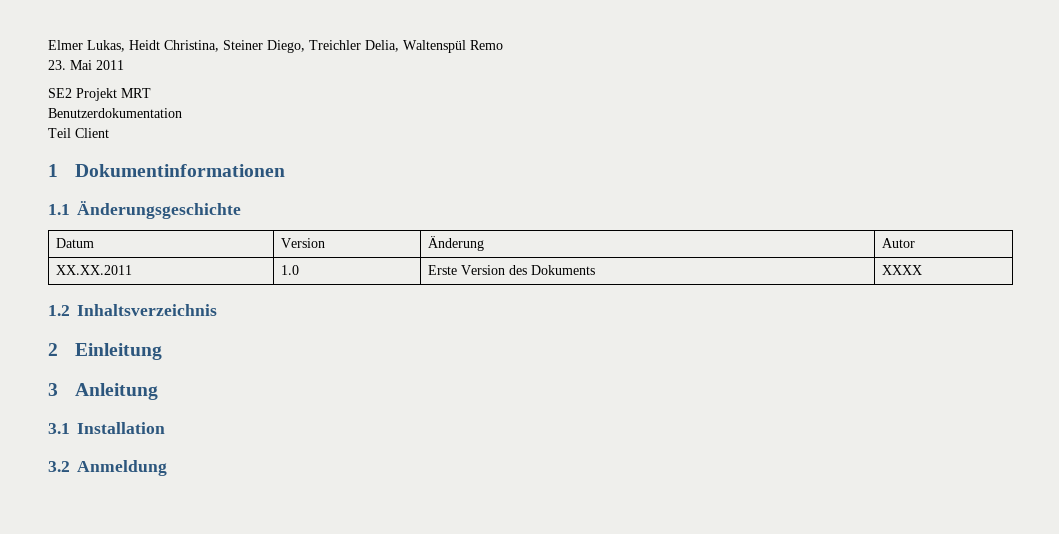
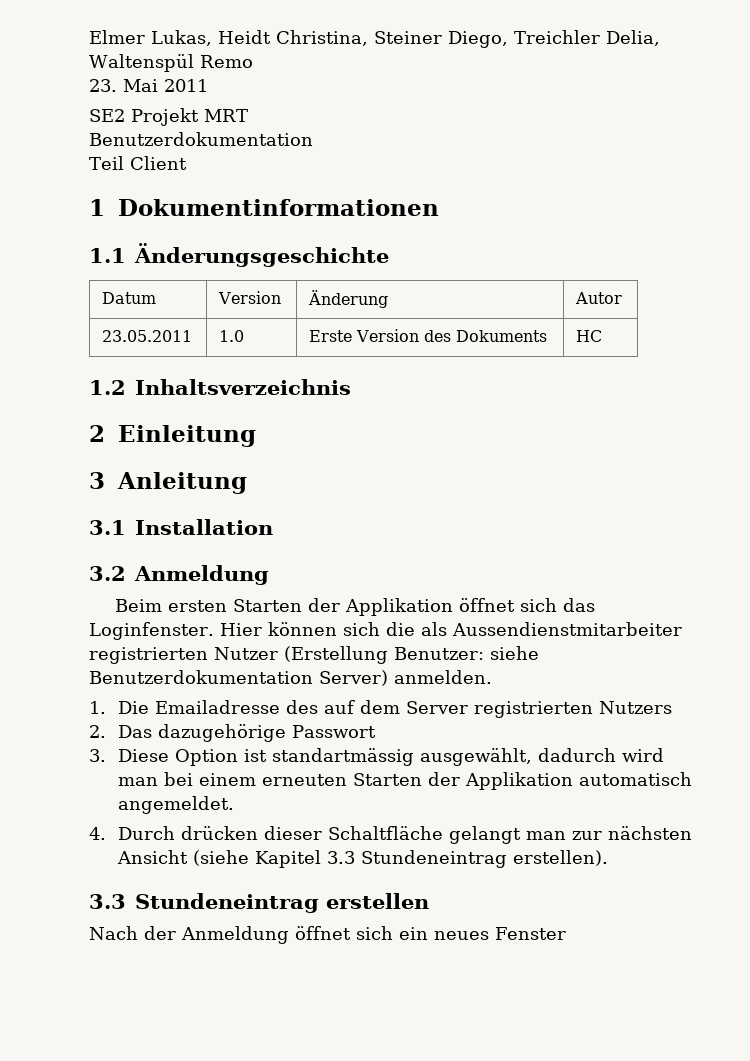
- XX.XX.2011 | 1.0 | Erste Version des Dokuments | XXXX
+ 23.05.2011 | 1.0 | Erste Version des Dokuments | HC
+ Beim ersten Starten der Applikation öffnet sich das Loginfenster. Hier können sich die als Aussendienstmitarbeiter registrierten Nutzer (Erstellung Benutzer: siehe Benutzerdokumentation Server) anmelden.
+ 1. Die Emailadresse des auf dem Server registrierten Nutzers
+ 2. Das dazugehörige Passwort
+ 3. Diese Option ist standartmässig ausgewählt, dadurch wird man bei einem erneuten Starten der Applikation automatisch angemeldet.
+ 4. Durch drücken dieser Schaltfläche gelangt man zur nächsten Ansicht (siehe Kapitel 3.3 Stundeneintrag erstellen).
+ 3.3 Stundeneintrag erstellen
+ Nach der Anmeldung öffnet sich ein neues Fenster

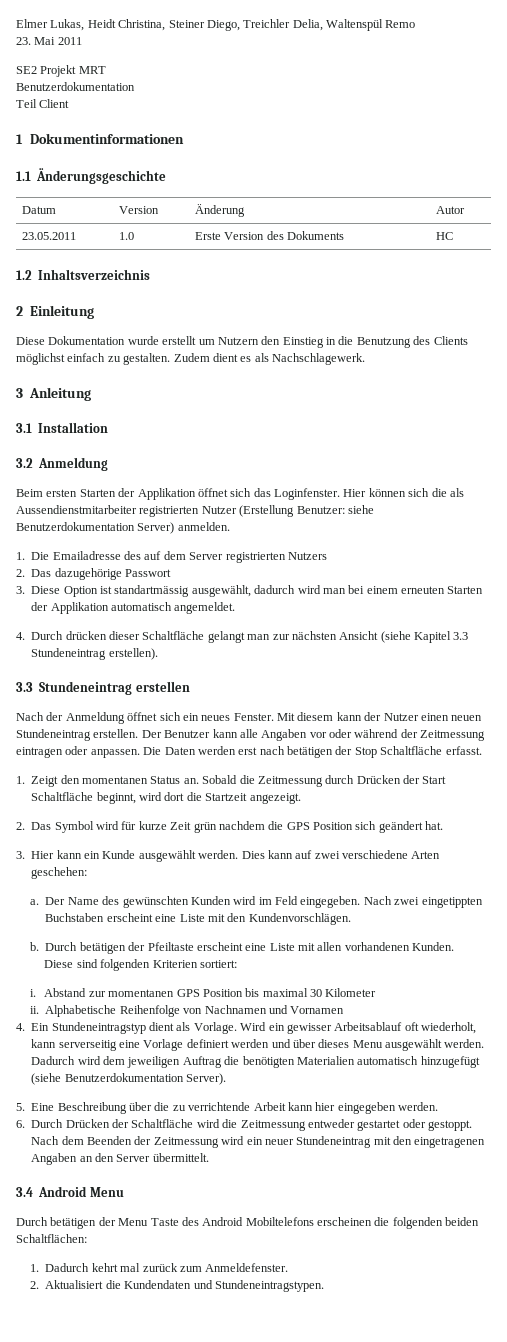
+ Diese Dokumentation wurde erstellt um Nutzern den Einstieg in die Benutzung des Clients möglichst einfach zu gestalten. Zudem dient es als Nachschlagewerk.
- Nach der Anmeldung öffnet sich ein neues Fenster
+ Nach der Anmeldung öffnet sich ein neues Fenster. Mit diesem kann der Nutzer einen neuen Stundeneintrag erstellen. Der Benutzer kann alle Angaben vor oder während der Zeitmessung eintragen oder anpassen. Die Daten werden erst nach betätigen der Stop Schaltfläche erfasst.
+ 1. Zeigt den momentanen Status an. Sobald die Zeitmessung durch Drücken der Start Schaltfläche beginnt, wird dort die Startzeit angezeigt.
+ 2. Das Symbol wird für kurze Zeit grün nachdem die GPS Position sich geändert hat.
+ 3. Hier kann ein Kunde ausgewählt werden. Dies kann auf zwei verschiedene Arten geschehen:
+ a. Der Name des gewünschten Kunden wird im Feld eingegeben. Nach zwei eingetippten Buchstaben erscheint eine Liste mit den Kundenvorschlägen.
+ b. Durch betätigen der Pfeiltaste erscheint eine Liste mit allen vorhandenen Kunden.
+ Diese sind folgenden Kriterien sortiert:
+ i. Abstand zur momentanen GPS Position bis maximal 30 Kilometer
+ ii. Alphabetische Reihenfolge von Nachnamen und Vornamen
+ 4. Ein Stundeneintragstyp dient als Vorlage. Wird ein gewisser Arbeitsablauf oft wiederholt, kann serverseitig eine Vorlage definiert werden und über dieses Menu ausgewählt werden. Dadurch wird dem jeweiligen Auftrag die benötigten Materialien automatisch hinzugefügt (siehe Benutzerdokumentation Server).
+ 5. Eine Beschreibung über die zu verrichtende Arbeit kann hier eingegeben werden.
+ 6. Durch Drücken der Schaltfläche wird die Zeitmessung entweder gestartet oder gestoppt. Nach dem Beenden der Zeitmessung wird ein neuer Stundeneintrag mit den eingetragenen Angaben an den Server übermittelt.
+ 3.4 Android Menu
+ Durch betätigen der Menu Taste des Android Mobiltelefons erscheinen die folgenden beiden Schaltflächen:
+ 1. Dadurch kehrt mal zurück zum Anmeldefenster.
+ 2. Aktualisiert die Kundendaten und Stundeneintragstypen.

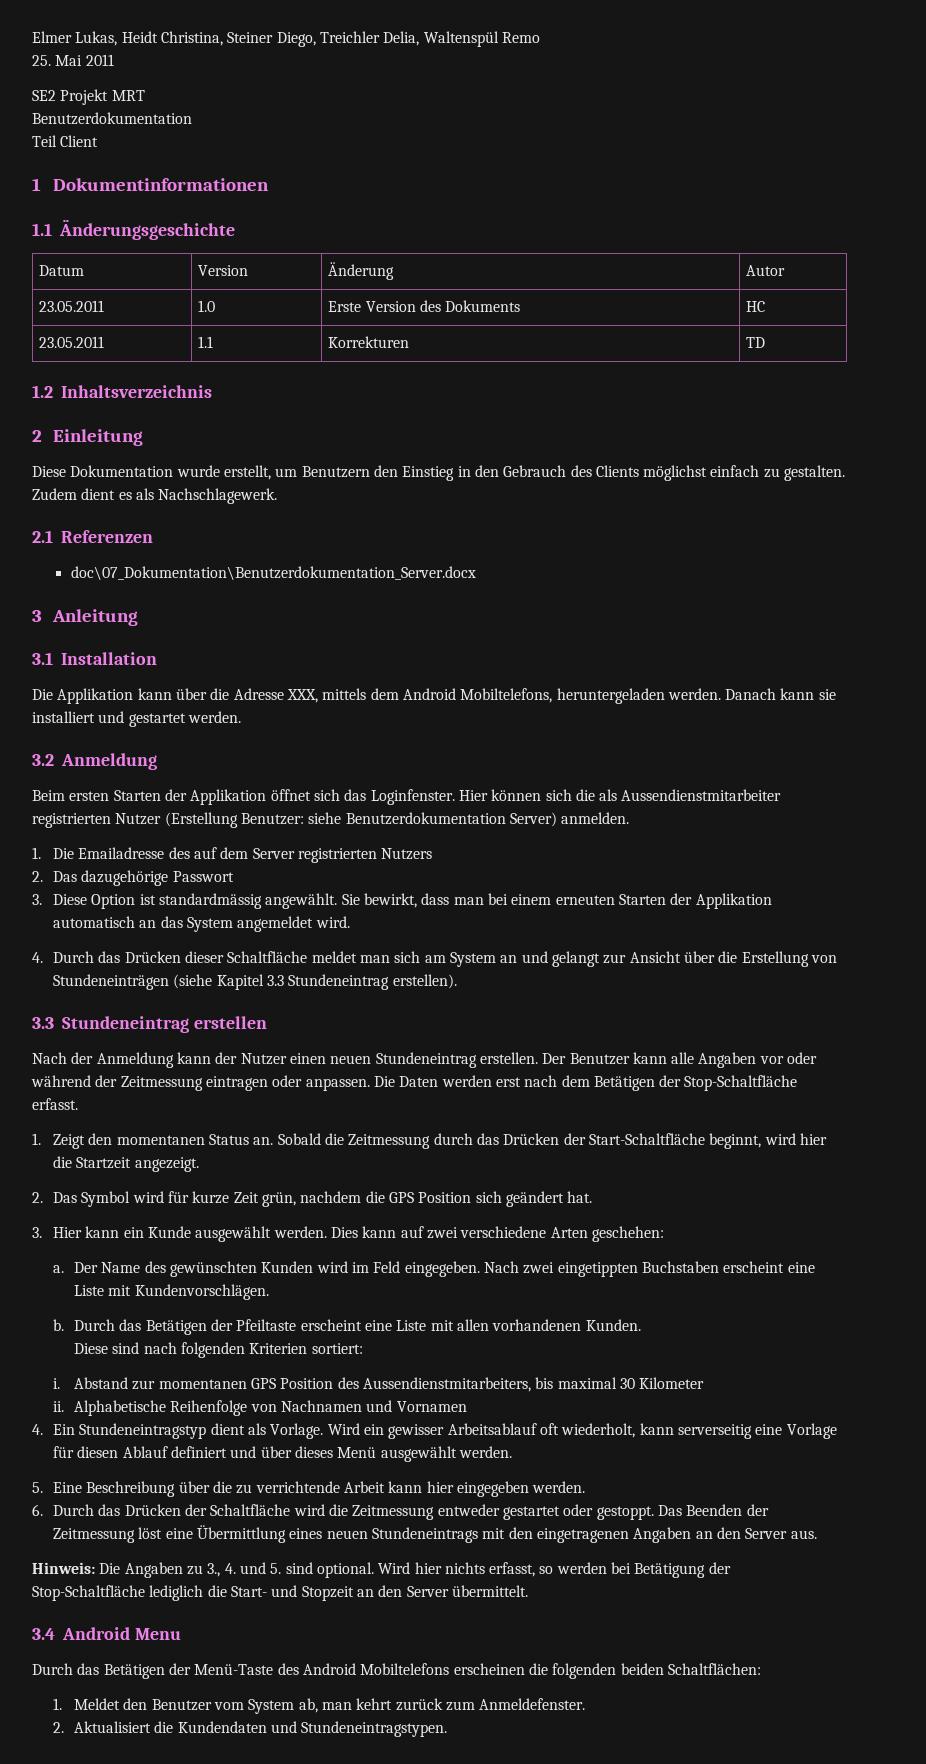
- 23. Mai 2011
+ 25. Mai 2011
+ 23.05.2011 | 1.1 | Korrekturen | TD
- Diese Dokumentation wurde erstellt um Nutzern den Einstieg in die Benutzung des Clients möglichst einfach zu gestalten.
+ Diese Dokumentation wurde erstellt, um Benutzern den Einstieg in den Gebrauch des Clients möglichst einfach zu gestalten.
+ 2.1 Referenzen
+ doc\07_Dokumentation\Benutzerdokumentation_Server.docx
+ Die Applikation kann über die Adresse XXX, mittels dem Android Mobiltelefons, heruntergeladen werden. Danach kann sie installiert und gestartet werden.
- 3. Diese Option ist standartmässig ausgewählt, dadurch wird man bei einem erneuten Starten der Applikation automatisch angemeldet.
- 4. Durch drücken dieser Schaltfläche gelangt man zur nächsten Ansicht (siehe Kapitel 3.3 Stundeneintrag erstellen).
+ 3. Diese Option ist standardmässig angewählt. Sie bewirkt, dass man bei einem erneuten Starten der Applikation automatisch an das System angemeldet wird.
+ 4. Durch das Drücken dieser Schaltfläche meldet man sich am System an und gelangt zur Ansicht über die Erstellung von Stundeneinträgen (siehe Kapitel 3.3 Stundeneintrag erstellen).
- Nach der Anmeldung öffnet sich ein neues Fenster. Mit diesem kann der Nutzer einen neuen Stundeneintrag erstellen.
+ Nach der Anmeldung kann der Nutzer einen neuen Stundeneintrag erstellen.
- Die Daten werden erst nach betätigen der Stop Schaltfläche erfasst.
+ Die Daten werden erst nach dem Betätigen der Stop-Schaltfläche erfasst.
- Sobald die Zeitmessung durch Drücken der Start Schaltfläche beginnt, wird dort die Startzeit angezeigt.
+ Sobald die Zeitmessung durch das Drücken der Start-Schaltfläche beginnt, wird hier die Startzeit angezeigt.
- 2. Das Symbol wird für kurze Zeit grün nachdem die GPS Position sich geändert hat.
+ 2. Das Symbol wird für kurze Zeit grün, nachdem die GPS Position sich geändert hat.
- Nach zwei eingetippten Buchstaben erscheint eine Liste mit den Kundenvorschlägen.
+ Nach zwei eingetippten Buchstaben erscheint eine Liste mit Kundenvorschlägen.
- Durch betätigen der Pfeiltaste erscheint eine Liste mit allen vorhandenen Kunden.
+ Durch das Betätigen der Pfeiltaste erscheint eine Liste mit allen vorhandenen Kunden.
- Diese sind folgenden Kriterien sortiert:
+ Diese sind nach folgenden Kriterien sortiert:
- Abstand zur momentanen GPS Position bis maximal 30 Kilometer
+ Abstand zur momentanen GPS Position des Aussendienstmitarbeiters, bis maximal 30 Kilometer
- Wird ein gewisser Arbeitsablauf oft wiederholt, kann serverseitig eine Vorlage definiert werden und über dieses Menu ausgewählt werden. Dadurch wird dem jeweiligen Auftrag die benötigten Materialien automatisch hinzugefügt (siehe Benutzerdokumentation Server).
+ Wird ein gewisser Arbeitsablauf oft wiederholt, kann serverseitig eine Vorlage für diesen Ablauf definiert und über dieses Menü ausgewählt werden.
- 6. Durch Drücken der Schaltfläche wird die Zeitmessung entweder gestartet oder gestoppt.
+ 6. Durch das Drücken der Schaltfläche wird die Zeitmessung entweder gestartet oder gestoppt.
- Nach dem Beenden der Zeitmessung wird ein neuer Stundeneintrag mit den eingetragenen Angaben an den Server übermittelt.
+ Das Beenden der Zeitmessung löst eine Übermittlung eines neuen Stundeneintrags mit den eingetragenen Angaben an den Server aus.
+ Hinweis: Die Angaben zu 3., 4. und 5. sind optional. Wird hier nichts erfasst, so werden bei Betätigung der Stop-Schaltfläche lediglich die Start- und Stopzeit an den Server übermittelt.
- Durch betätigen der Menu Taste des Android Mobiltelefons erscheinen die folgenden beiden Schaltflächen:
+ Durch das Betätigen der Menü-Taste des Android Mobiltelefons erscheinen die folgenden beiden Schaltflächen:
- 1. Dadurch kehrt mal zurück zum Anmeldefenster.
+ 1. Meldet den Benutzer vom System ab, man kehrt zurück zum Anmeldefenster.

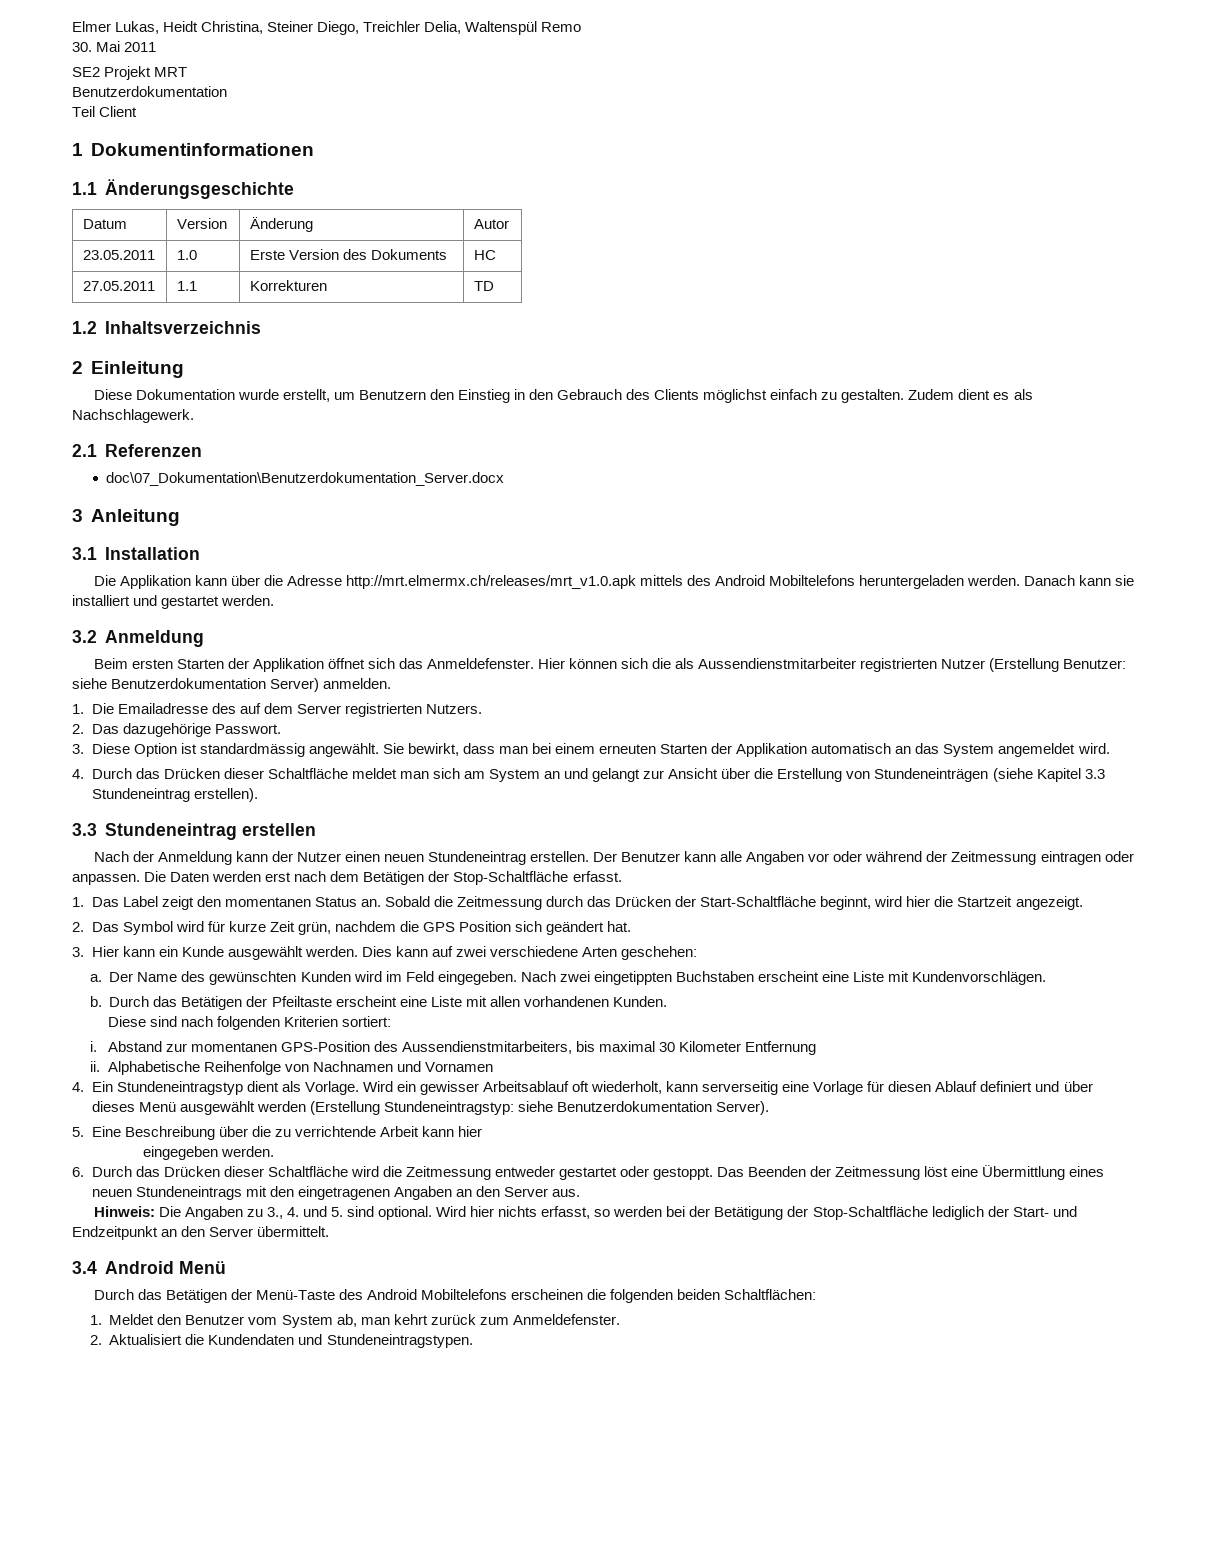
- 25. Mai 2011
+ 30. Mai 2011
- 23.05.2011 | 1.1 | Korrekturen | TD
+ 27.05.2011 | 1.1 | Korrekturen | TD
- Die Applikation kann über die Adresse XXX, mittels dem Android Mobiltelefons, heruntergeladen werden.
+ Die Applikation kann über die Adresse http://mrt.elmermx.ch/releases/mrt_v1.0.apk mittels des Android Mobiltelefons heruntergeladen werden.
- Beim ersten Starten der Applikation öffnet sich das Loginfenster.
+ Beim ersten Starten der Applikation öffnet sich das Anmeldefenster.
- 1. Die Emailadresse des auf dem Server registrierten Nutzers
+ 1. Die Emailadresse des auf dem Server registrierten Nutzers.
- 2. Das dazugehörige Passwort
+ 2. Das dazugehörige Passwort.
- 1. Zeigt den momentanen Status an.
+ 1. Das Label zeigt den momentanen Status an.
- Abstand zur momentanen GPS Position des Aussendienstmitarbeiters, bis maximal 30 Kilometer
+ Abstand zur momentanen GPS-Position des Aussendienstmitarbeiters, bis maximal 30 Kilometer Entfernung
- Wird ein gewisser Arbeitsablauf oft wiederholt, kann serverseitig eine Vorlage für diesen Ablauf definiert und über dieses Menü ausgewählt werden.
+ Wird ein gewisser Arbeitsablauf oft wiederholt, kann serverseitig eine Vorlage für diesen Ablauf definiert und über dieses Menü ausgewählt werden (Erstellung Stundeneintragstyp: siehe Benutzerdokumentation Server).
- 5. Eine Beschreibung über die zu verrichtende Arbeit kann hier eingegeben werden.
+ 5. Eine Beschreibung über die zu verrichtende Arbeit kann hier
+ eingegeben werden.
- 6. Durch das Drücken der Schaltfläche wird die Zeitmessung entweder gestartet oder gestoppt.
+ 6. Durch das Drücken dieser Schaltfläche wird die Zeitmessung entweder gestartet oder gestoppt.
- Wird hier nichts erfasst, so werden bei Betätigung der Stop-Schaltfläche lediglich die Start- und Stopzeit an den Server übermittelt.
+ Wird hier nichts erfasst, so werden bei der Betätigung der Stop-Schaltfläche lediglich der Start- und Endzeitpunkt an den Server übermittelt.
- 3.4 Android Menu
+ 3.4 Android Menü

